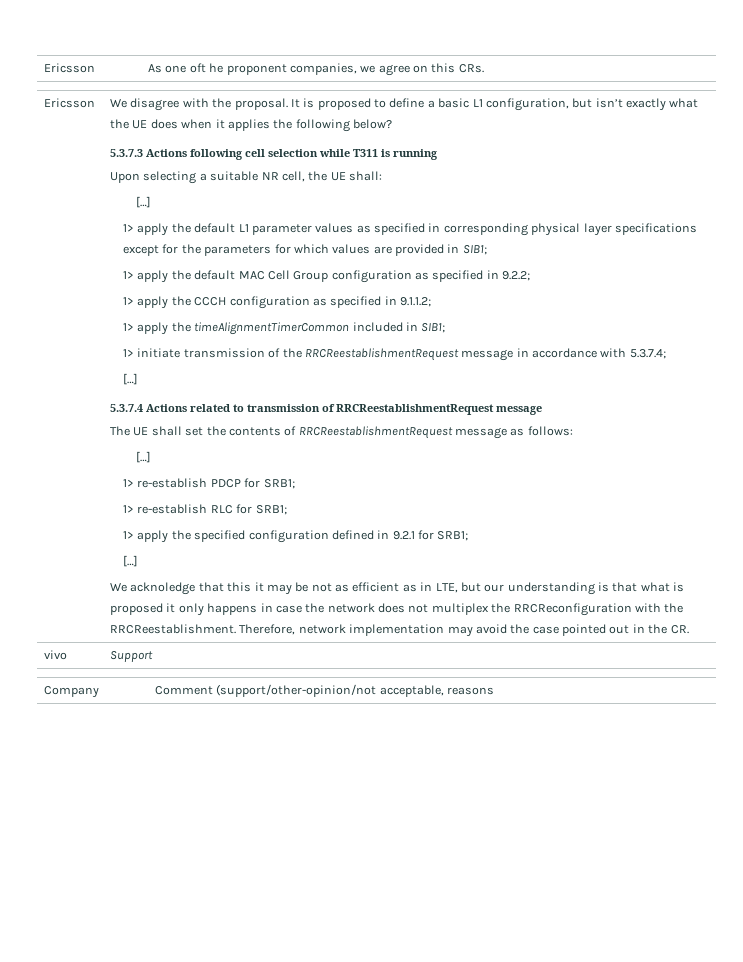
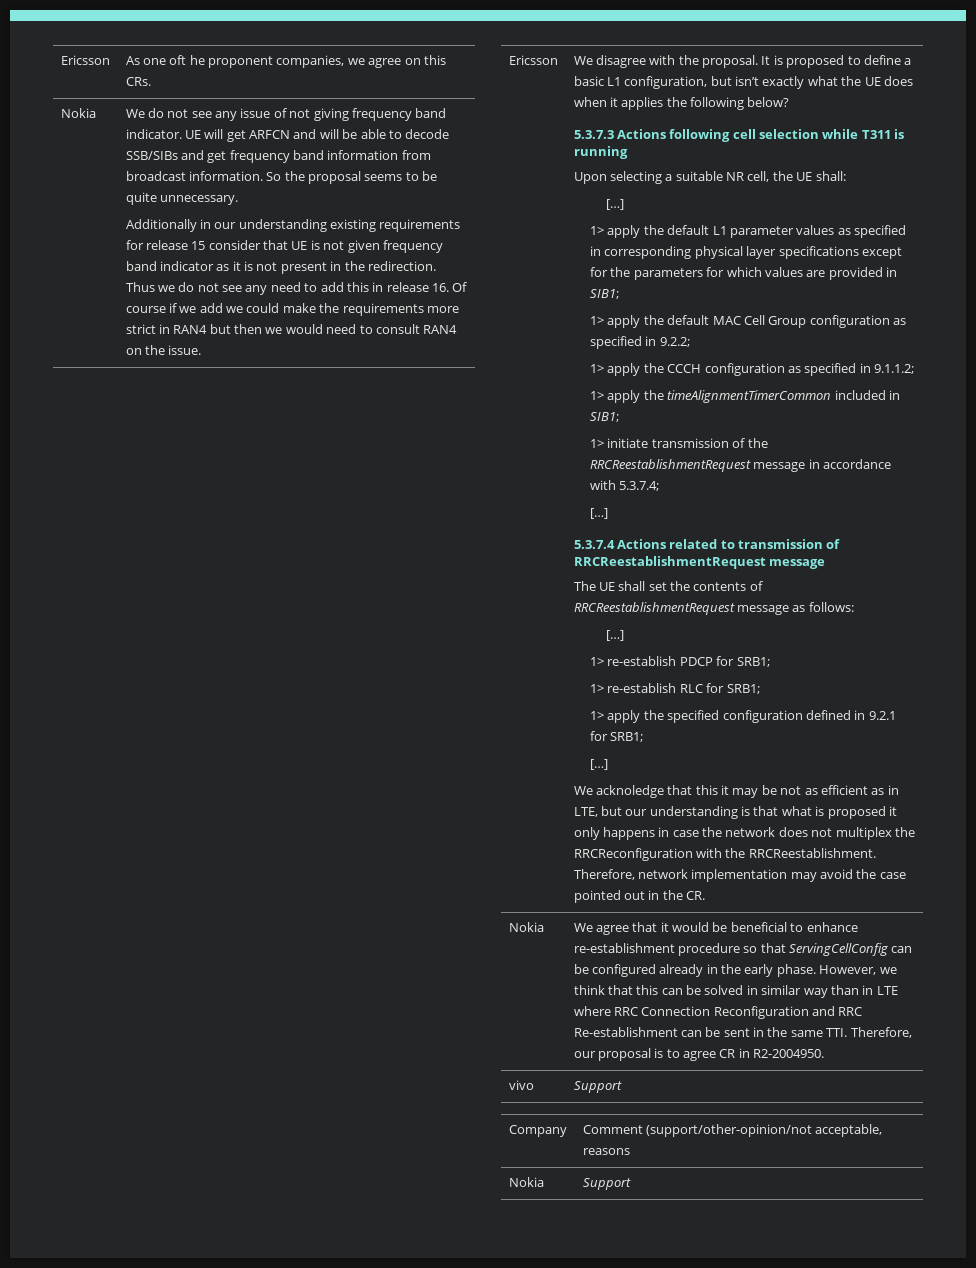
+ Nokia | We do not see any issue of not giving frequency band indicator. UE will get ARFCN and will be able to decode SSB/SIBs and get frequency band information from broadcast information. So the proposal seems to be quite unnecessary.
+ Additionally in our understanding existing requirements for release 15 consider that UE is not given frequency band indicator as it is not present in the redirection. Thus we do not see any need to add this in release 16. Of course if we add we could make the requirements more strict in RAN4 but then we would need to consult RAN4 on the issue.
+ Nokia | We agree that it would be beneficial to enhance re-establishment procedure so that ServingCellConfig can be configured already in the early phase. However, we think that this can be solved in similar way than in LTE where RRC Connection Reconfiguration and RRC Re-establishment can be sent in the same TTI. Therefore, our proposal is to agree CR in R2-2004950.
+ Nokia | Support

